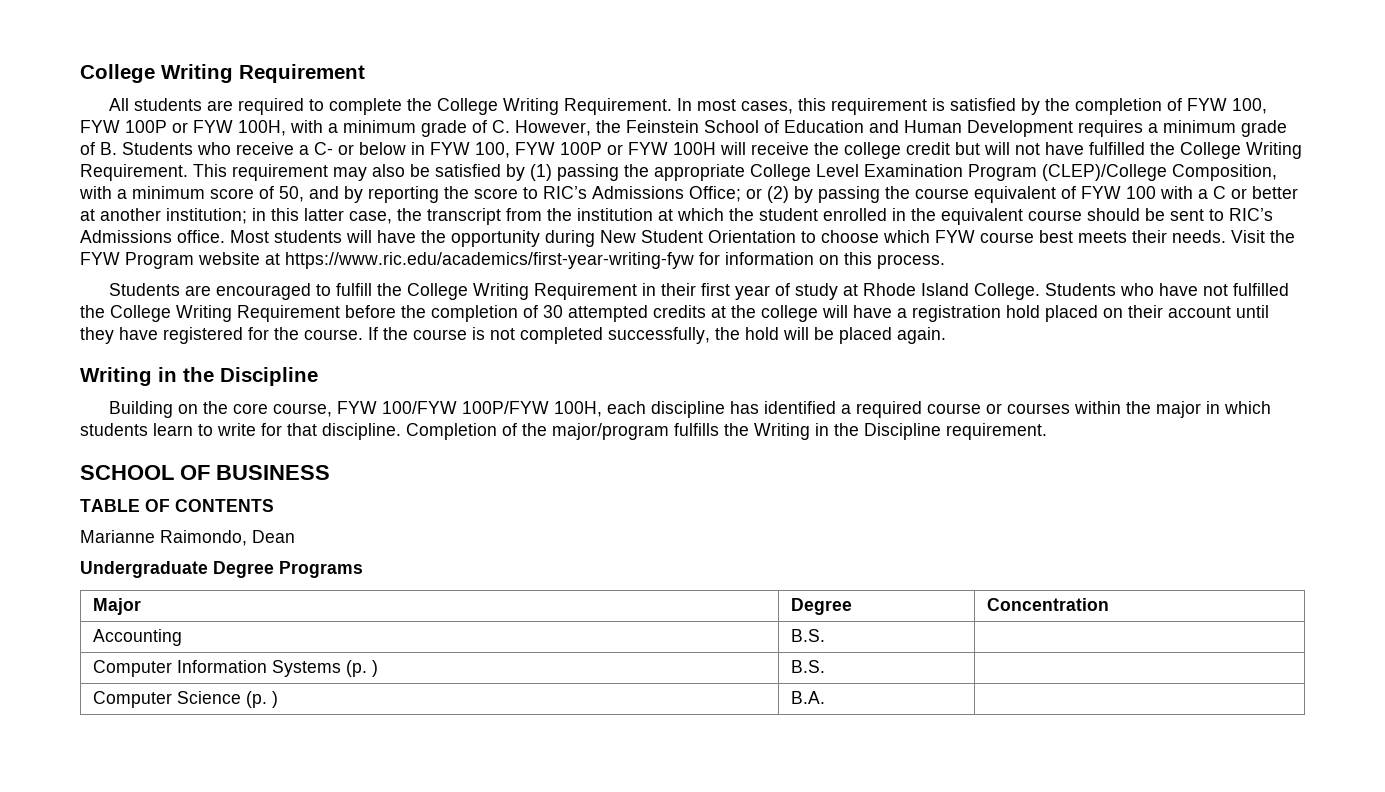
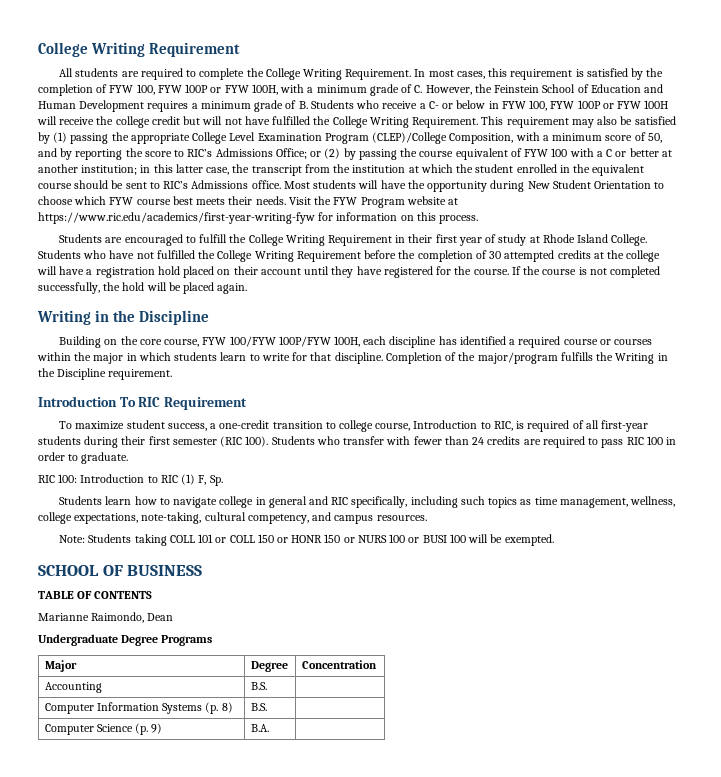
+ Introduction To RIC Requirement
+ To maximize student success, a one-credit transition to college course, Introduction to RIC, is required of all first-year students during their first semester (RIC 100). Students who transfer with fewer than 24 credits are required to pass RIC 100 in order to graduate.
+ RIC 100: Introduction to RIC (1) F, Sp.
+ Students learn how to navigate college in general and RIC specifically, including such topics as time management, wellness, college expectations, note-taking, cultural competency, and campus resources.
+ Note: Students taking COLL 101 or COLL 150 or HONR 150 or NURS 100 or BUSI 100 will be exempted.
- Computer Information Systems (p. ) | B.S. |
+ Computer Information Systems (p. 8) | B.S. |
- Computer Science (p. ) | B.A. |
+ Computer Science (p. 9) | B.A. |

